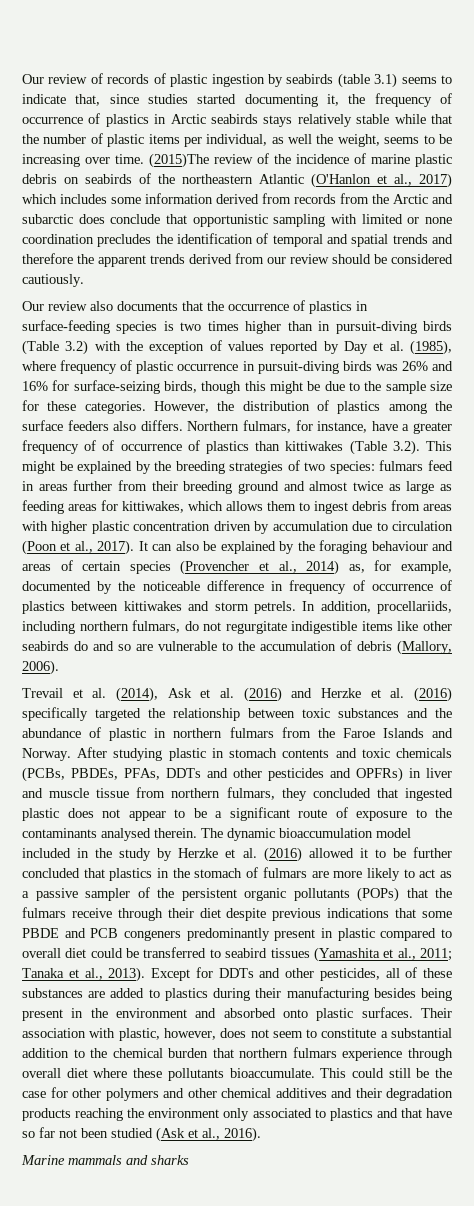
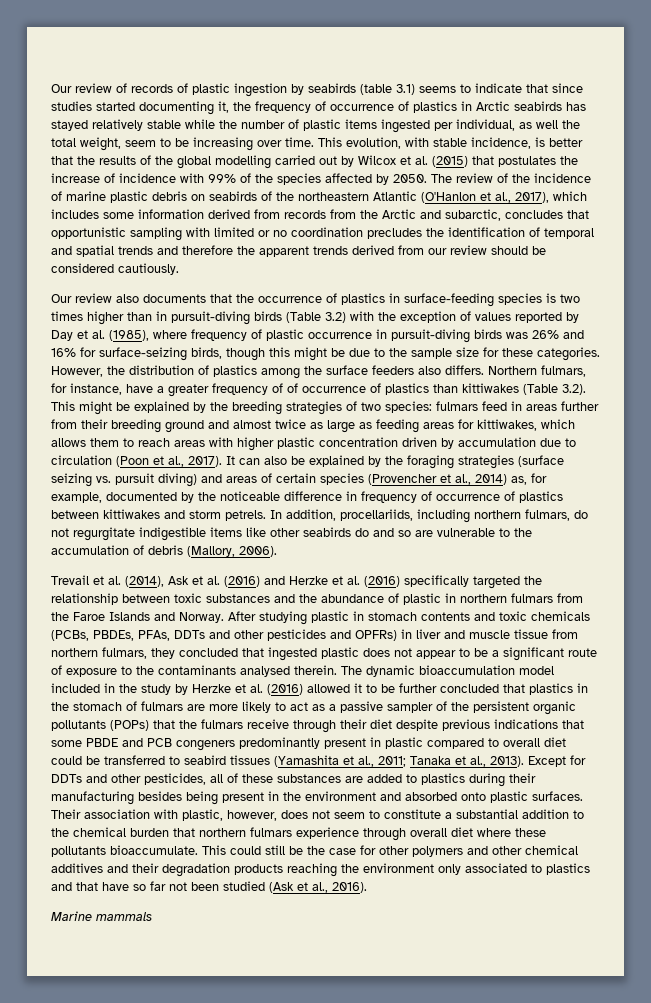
- Our review of records of plastic ingestion by seabirds (table 3.1) seems to indicate that, since studies started documenting it, the frequency of occurrence of plastics in Arctic seabirds stays relatively stable while that the number of plastic items per individual, as well the weight, seems to be increasing over time.
+ Our review of records of plastic ingestion by seabirds (table 3.1) seems to indicate that since studies started documenting it, the frequency of occurrence of plastics in Arctic seabirds has stayed relatively stable while the number of plastic items ingested per individual, as well the total weight, seem to be increasing over time.
- (2015)The review of the incidence of marine plastic debris on seabirds of the northeastern Atlantic (O'Hanlon et al., 2017) which includes some information derived from records from the Arctic and subarctic does conclude that opportunistic sampling with limited or none coordination precludes the identification of temporal and spatial trends and therefore the apparent trends derived from our review should be considered cautiously.
+ This evolution, with stable incidence, is better that the results of the global modelling carried out by Wilcox et al. (2015) that postulates the increase of incidence with 99% of the species affected by 2050. The review of the incidence of marine plastic debris on seabirds of the northeastern Atlantic (O'Hanlon et al., 2017), which includes some information derived from records from the Arctic and subarctic, concludes that opportunistic sampling with limited or no coordination precludes the identification of temporal and spatial trends and therefore the apparent trends derived from our review should be considered cautiously.
- fulmars feed in areas further from their breeding ground and almost twice as large as feeding areas for kittiwakes, which allows them to ingest debris from areas with higher plastic concentration driven by accumulation due to circulation (Poon et al., 2017).
+ fulmars feed in areas further from their breeding ground and almost twice as large as feeding areas for kittiwakes, which allows them to reach areas with higher plastic concentration driven by accumulation due to circulation (Poon et al., 2017).
- It can also be explained by the foraging behaviour and areas of certain species (Provencher et al., 2014) as, for example, documented by the noticeable difference in frequency of occurrence of plastics between kittiwakes and storm petrels.
+ It can also be explained by the foraging strategies (surface seizing vs. pursuit diving) and areas of certain species (Provencher et al., 2014) as, for example, documented by the noticeable difference in frequency of occurrence of plastics between kittiwakes and storm petrels.
- Marine mammals and sharks
+ Marine mammals

